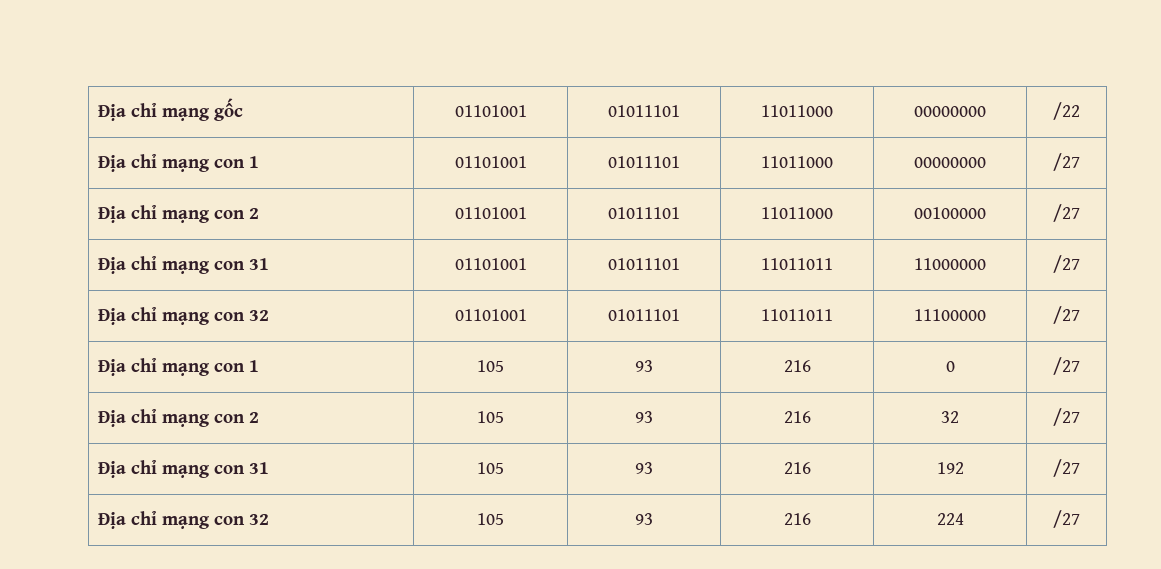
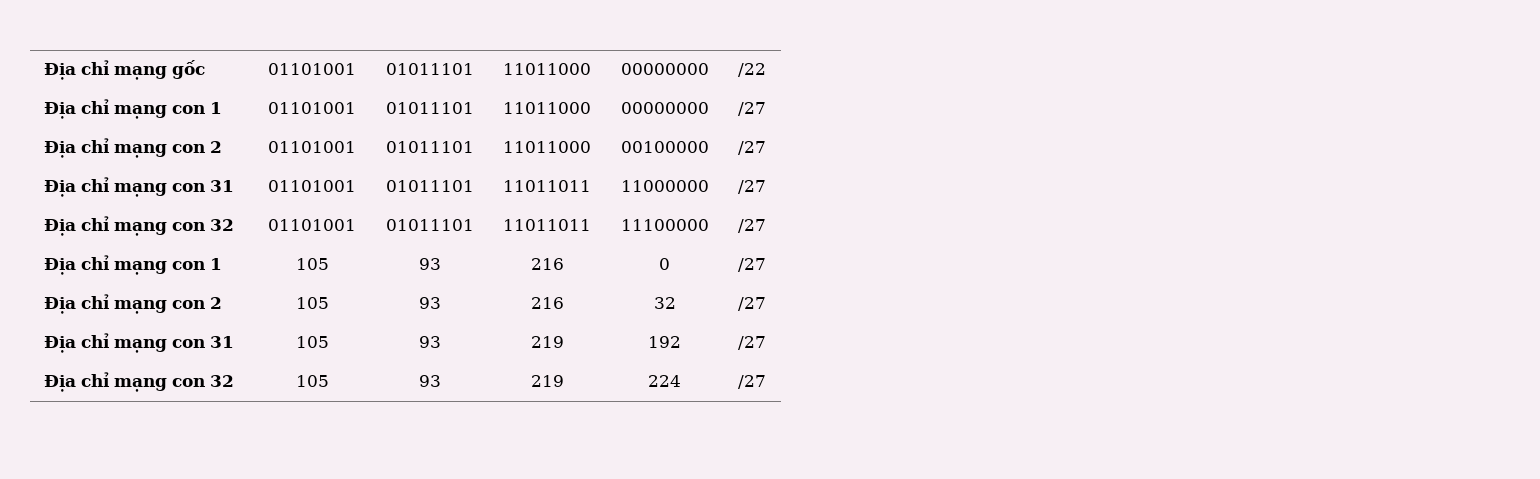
- Địa chỉ mạng con 31 | 105 | 93 | 216 | 192 | /27
+ Địa chỉ mạng con 31 | 105 | 93 | 219 | 192 | /27
- Địa chỉ mạng con 32 | 105 | 93 | 216 | 224 | /27
+ Địa chỉ mạng con 32 | 105 | 93 | 219 | 224 | /27

